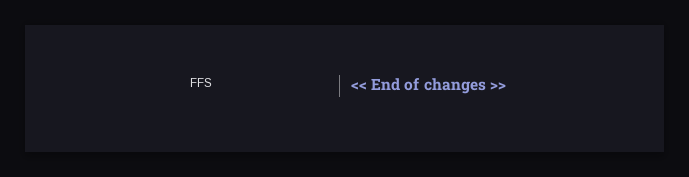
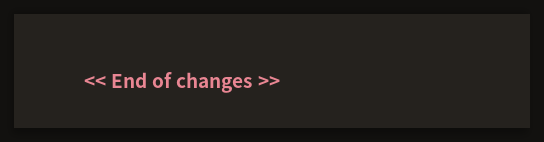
- FFS

